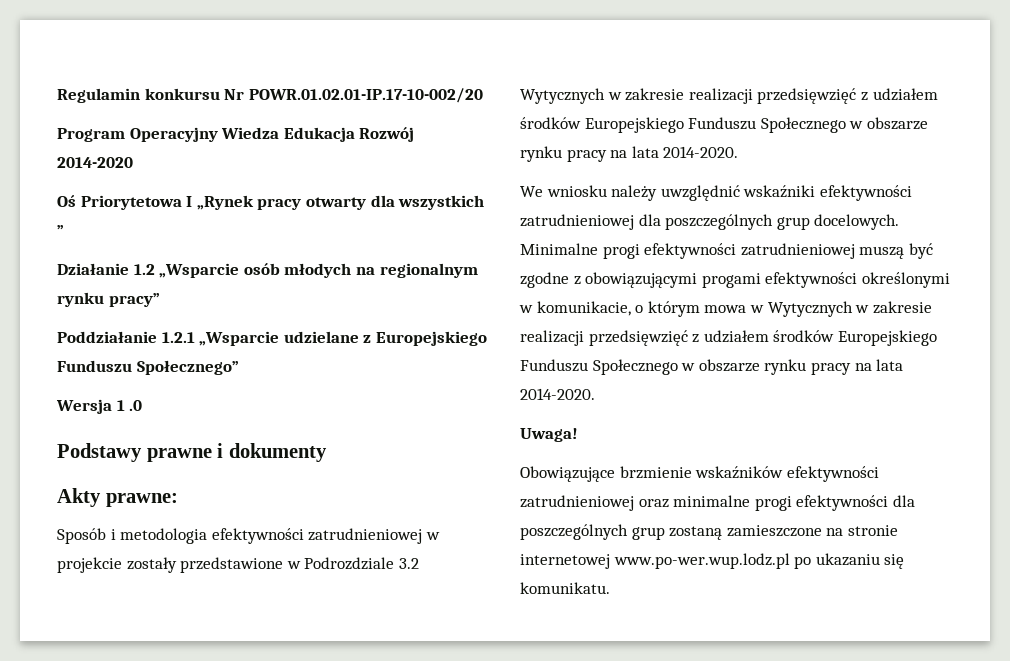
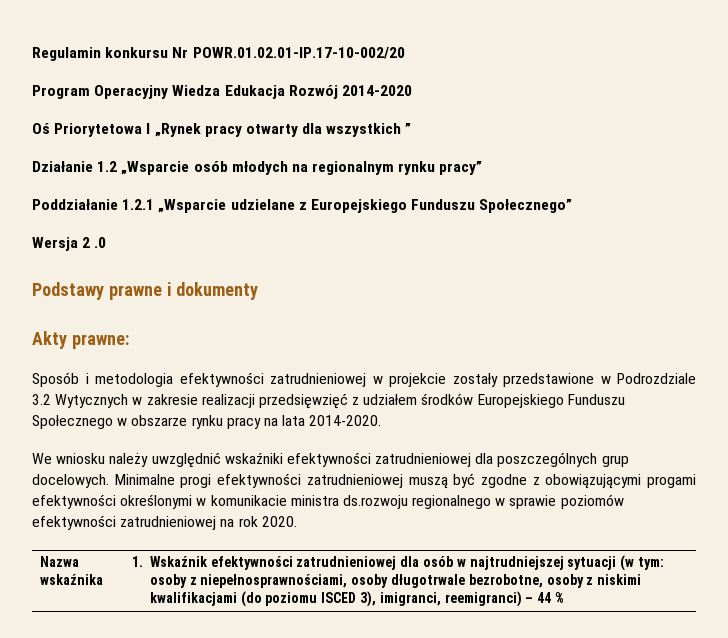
- Wersja 1 .0
+ Wersja 2 .0
- Minimalne progi efektywności zatrudnieniowej muszą być zgodne z obowiązującymi progami efektywności określonymi w komunikacie, o którym mowa w Wytycznych w zakresie realizacji przedsięwzięć z udziałem środków Europejskiego Funduszu Społecznego w obszarze rynku pracy na lata 2014-2020.
- Uwaga!
- Obowiązujące brzmienie wskaźników efektywności zatrudnieniowej oraz minimalne progi efektywności dla poszczególnych grup zostaną zamieszczone na stronie internetowej www.po-wer.wup.lodz.pl po ukazaniu się komunikatu.
+ Minimalne progi efektywności zatrudnieniowej muszą być zgodne z obowiązującymi progami efektywności określonymi w komunikacie ministra ds.rozwoju regionalnego w sprawie poziomów efektywności zatrudnieniowej na rok 2020.
+ Nazwa wskaźnika | 1. Wskaźnik efektywności zatrudnieniowej dla osób w najtrudniejszej sytuacji (w tym: osoby z niepełnosprawnościami, osoby długotrwale bezrobotne, osoby z niskimi kwalifikacjami (do poziomu ISCED 3), imigranci, reemigranci) – 44 %

